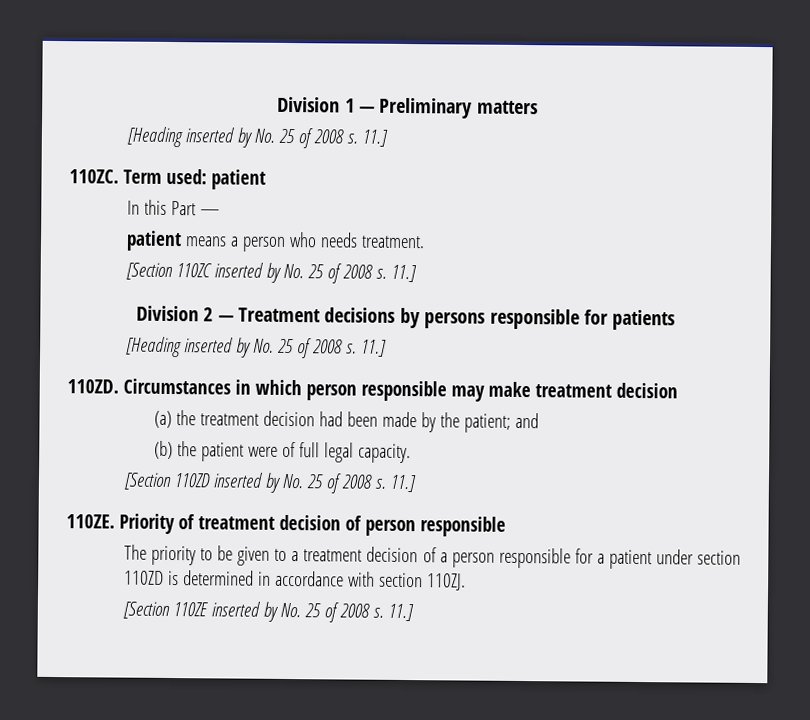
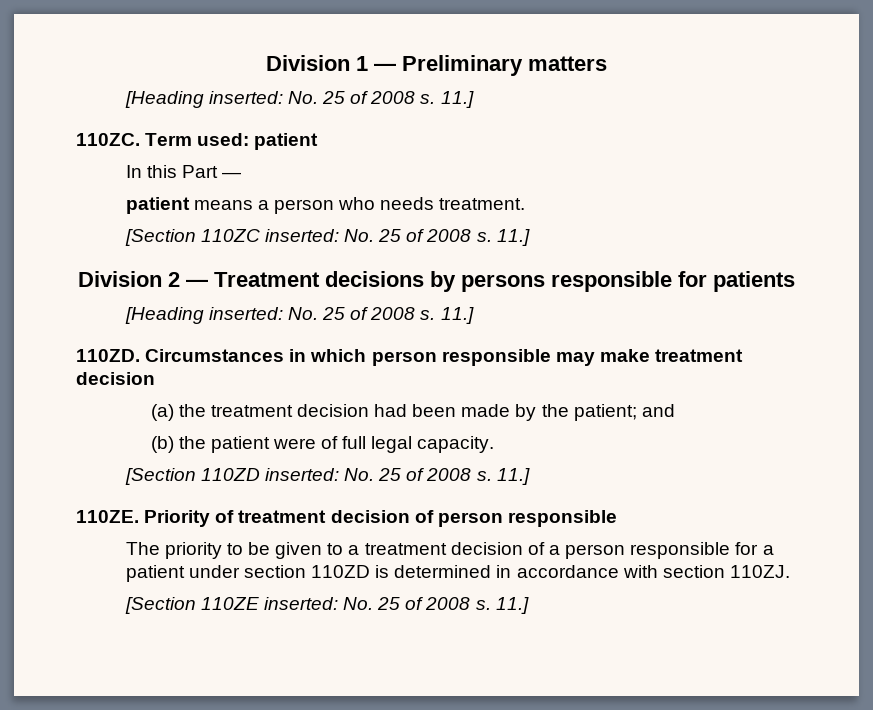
  Division 1 — Preliminary matters
- [Heading inserted by No. 25 of 2008 s.
+ [Heading inserted: No. 25 of 2008 s.
- [Section 110ZC inserted by No. 25 of 2008 s.
+ [Section 110ZC inserted: No. 25 of 2008 s.
  Division 2 — Treatment decisions by persons responsible for patients
- [Heading inserted by No. 25 of 2008 s.
+ [Heading inserted: No. 25 of 2008 s.
- [Section 110ZD inserted by No. 25 of 2008 s.
+ [Section 110ZD inserted: No. 25 of 2008 s.
- [Section 110ZE inserted by No. 25 of 2008 s.
+ [Section 110ZE inserted: No. 25 of 2008 s.

